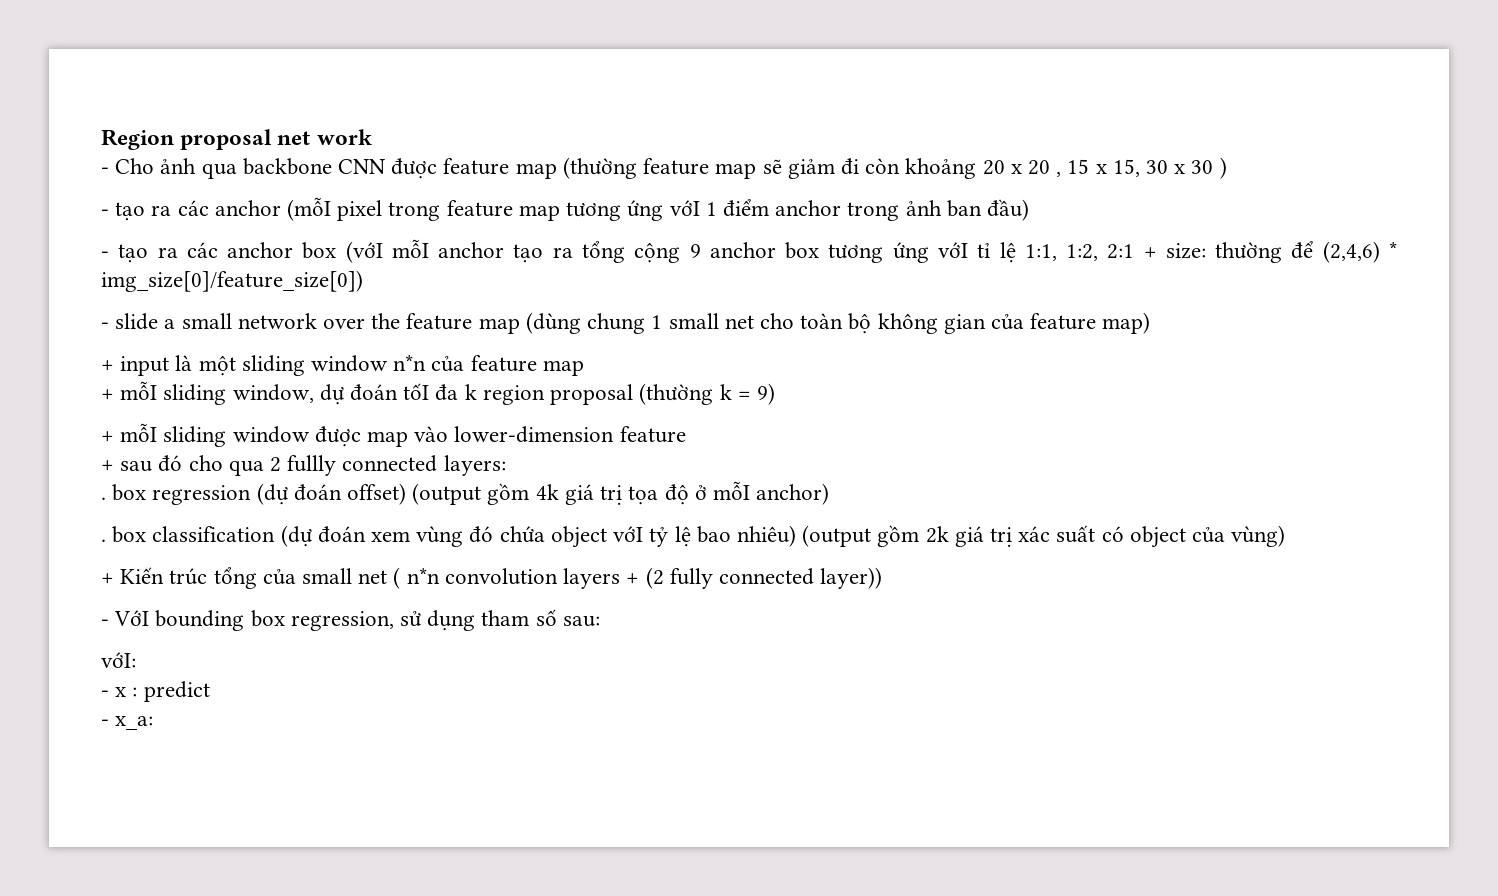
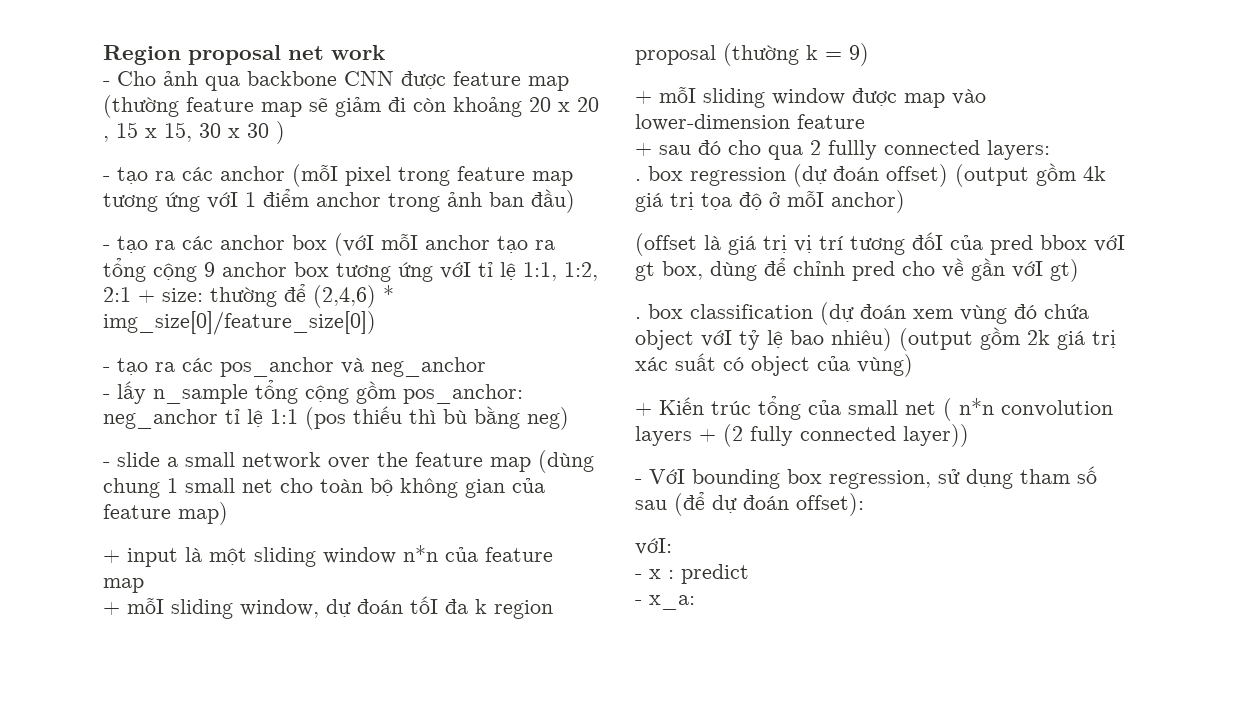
+ - tạo ra các pos_anchor và neg_anchor
+ - lấy n_sample tổng cộng gồm pos_anchor: neg_anchor tỉ lệ 1:1 (pos thiếu thì bù bằng neg)
+ (offset là giá trị vị trí tương đốI của pred bbox vớI gt box, dùng để chỉnh pred cho về gần vớI gt)
- - VớI bounding box regression, sử dụng tham số sau:
+ - VớI bounding box regression, sử dụng tham số sau (để dự đoán offset):

